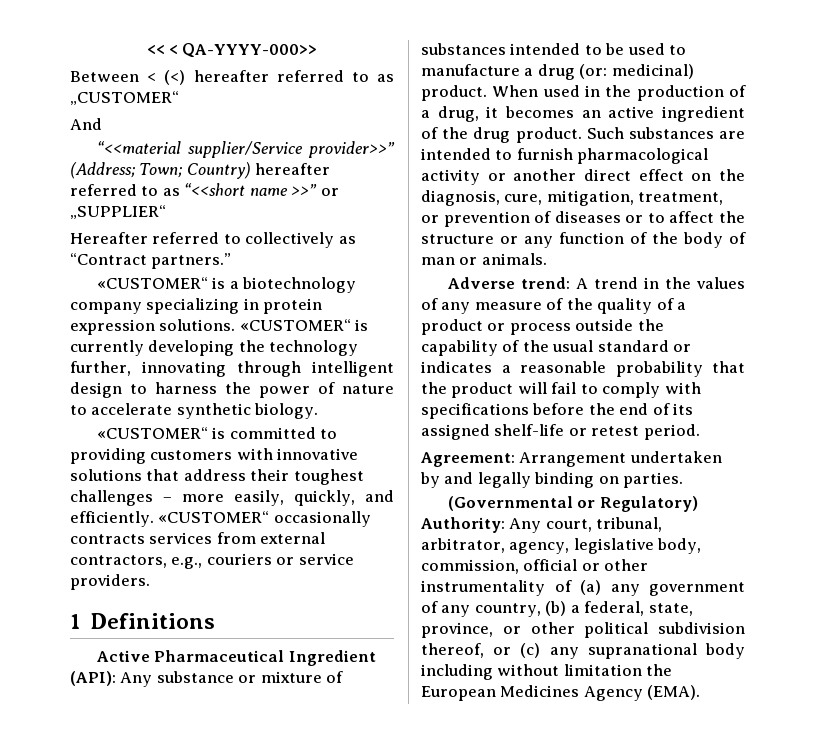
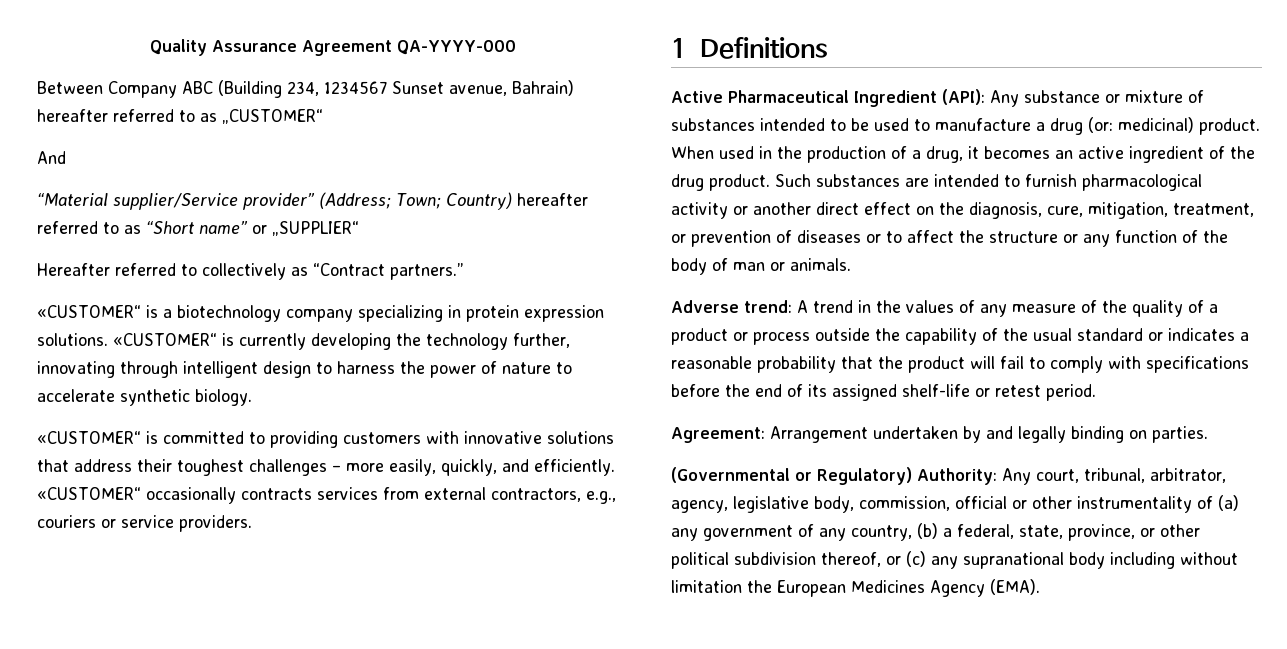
- << < QA-YYYY-000>>
- Between < (<) hereafter referred to as „CUSTOMER“
+ Quality Assurance Agreement QA-YYYY-000
+ Between Company ABC (Building 234, 1234567 Sunset avenue, Bahrain) hereafter referred to as „CUSTOMER“
- “<<material supplier/Service provider>>” (Address; Town; Country) hereafter referred to as “<<short name >>” or „SUPPLIER“
+ “Material supplier/Service provider” (Address; Town; Country) hereafter referred to as “Short name” or „SUPPLIER“

